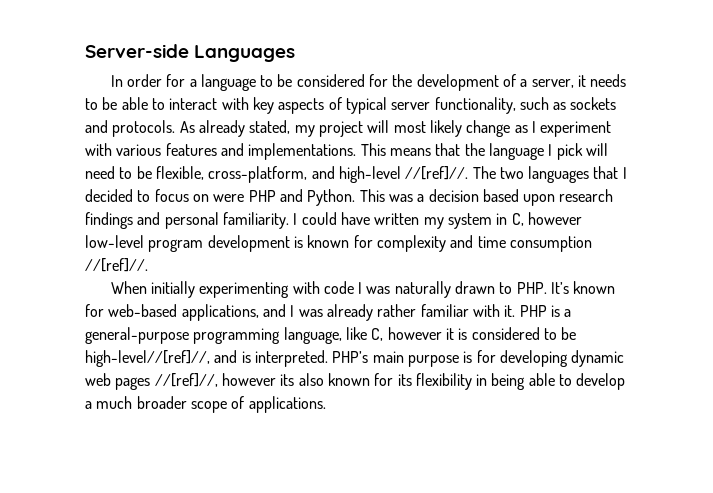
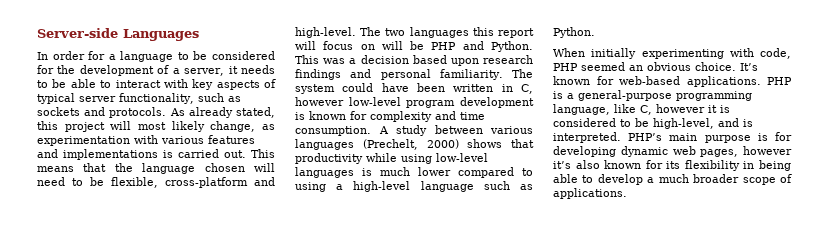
- As already stated, my project will most likely change as I experiment with various features and implementations.
+ As already stated, this project will most likely change, as experimentation with various features and implementations is carried out.
- This means that the language I pick will need to be flexible, cross-platform, and high-level //[ref]//. The two languages that I decided to focus on were PHP and Python.
+ This means that the language chosen will need to be flexible, cross-platform and high-level. The two languages this report will focus on will be PHP and Python.
- I could have written my system in C, however low-level program development is known for complexity and time consumption //[ref]//.
- When initially experimenting with code I was naturally drawn to PHP. It’s known for web-based applications, and I was already rather familiar with it.
+ The system could have been written in C, however low-level program development is known for complexity and time consumption. A study between various languages (Prechelt, 2000) shows that productivity while using low-level languages is much lower compared to using a high-level language such as Python.
+ When initially experimenting with code, PHP seemed an obvious choice. It’s known for web-based applications.
- PHP is a general-purpose programming language, like C, however it is considered to be high-level//[ref]//, and is interpreted.
+ PHP is a general-purpose programming language, like C, however it is considered to be high-level, and is interpreted.
- PHP’s main purpose is for developing dynamic web pages //[ref]//, however its also known for its flexibility in being able to develop a much broader scope of applications.
+ PHP’s main purpose is for developing dynamic web pages, however it’s also known for its flexibility in being able to develop a much broader scope of applications.

